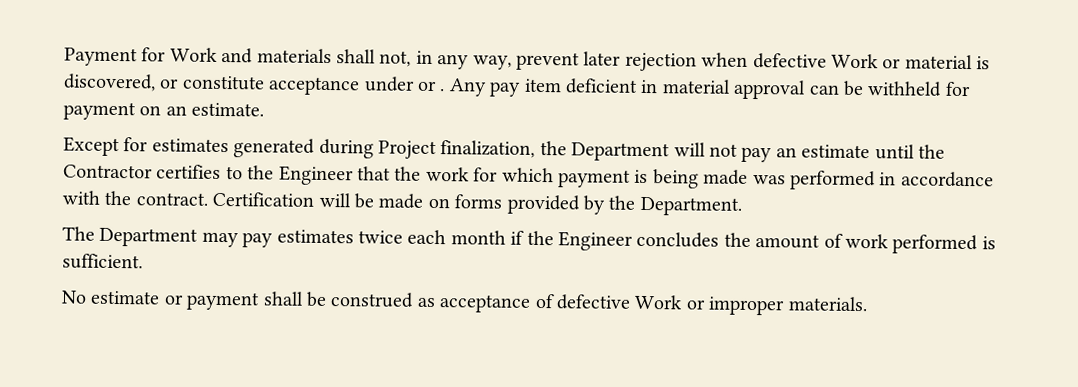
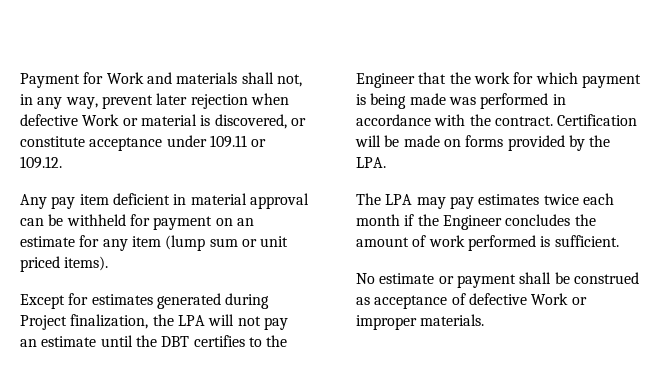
- Payment for Work and materials shall not, in any way, prevent later rejection when defective Work or material is discovered, or constitute acceptance under or . Any pay item deficient in material approval can be withheld for payment on an estimate.
+ Payment for Work and materials shall not, in any way, prevent later rejection when defective Work or material is discovered, or constitute acceptance under 109.11 or 109.12.
+ Any pay item deficient in material approval can be withheld for payment on an estimate for any item (lump sum or unit priced items).
- Except for estimates generated during Project finalization, the Department will not pay an estimate until the Contractor certifies to the Engineer that the work for which payment is being made was performed in accordance with the contract.
+ Except for estimates generated during Project finalization, the LPA will not pay an estimate until the DBT certifies to the Engineer that the work for which payment is being made was performed in accordance with the contract.
- Certification will be made on forms provided by the Department.
+ Certification will be made on forms provided by the LPA.
- The Department may pay estimates twice each month if the Engineer concludes the amount of work performed is sufficient.
+ The LPA may pay estimates twice each month if the Engineer concludes the amount of work performed is sufficient.

